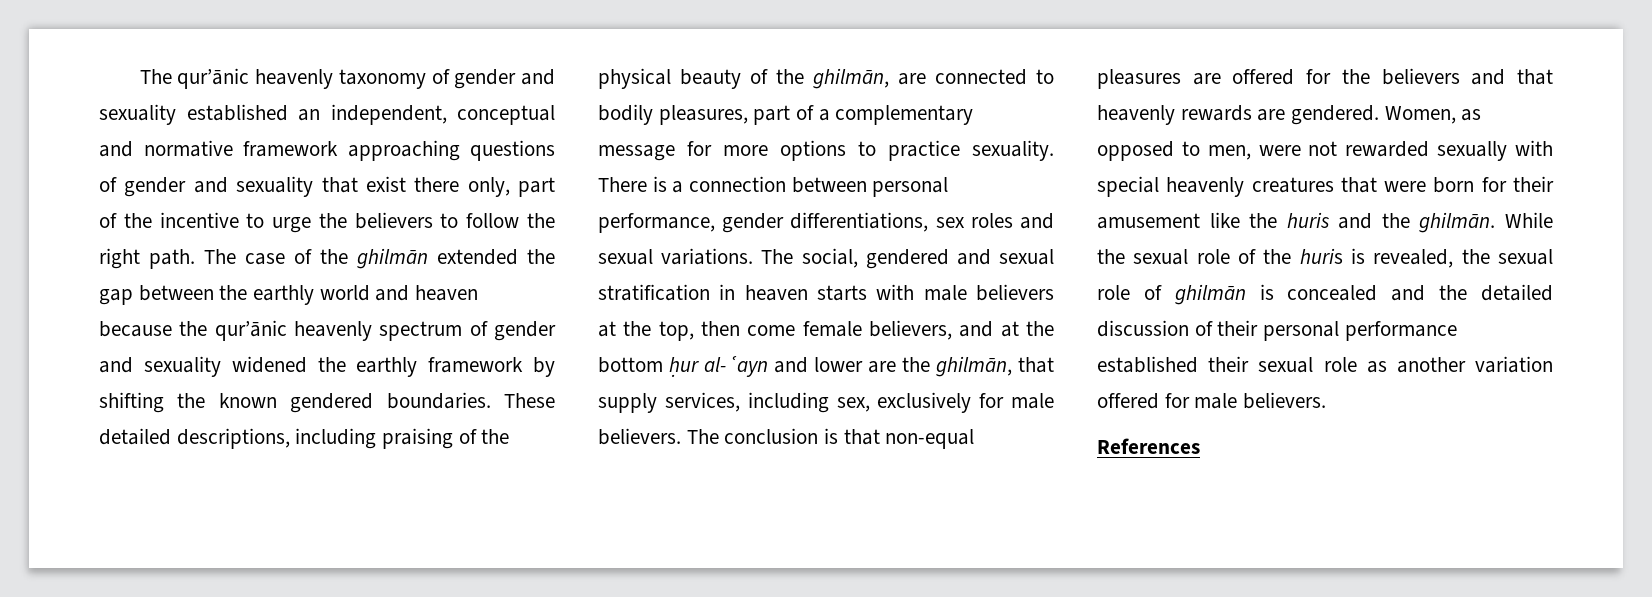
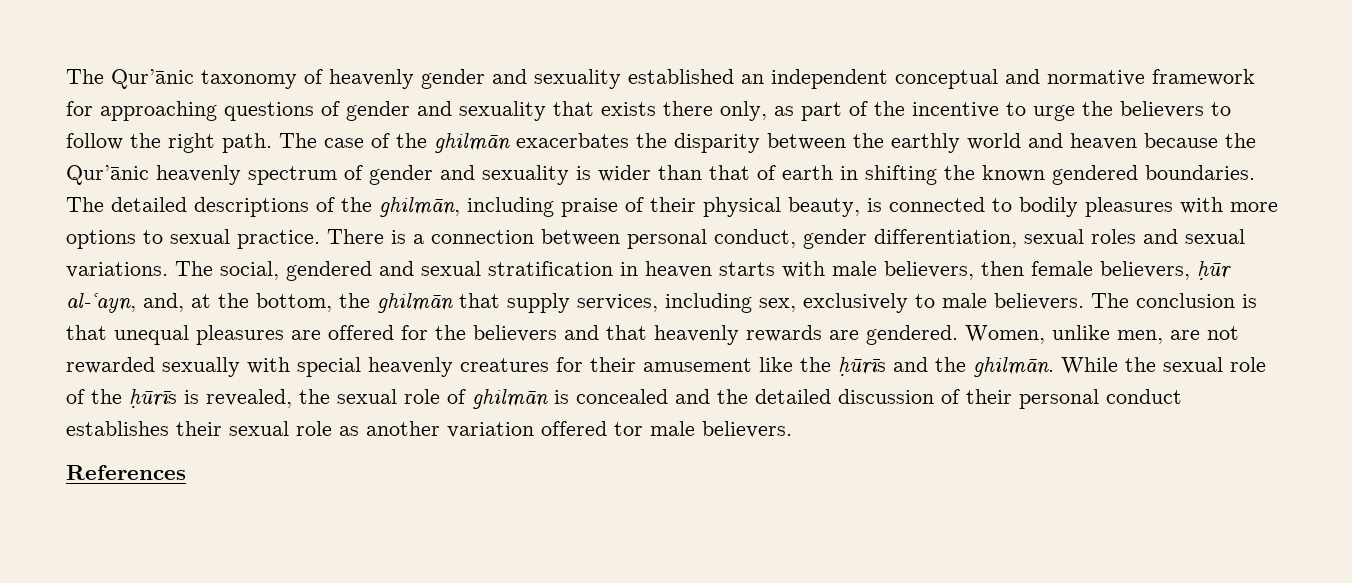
- The qur’ānic heavenly taxonomy of gender and sexuality established an independent, conceptual and normative framework approaching questions of gender and sexuality that exist there only, part of the incentive to urge the believers to follow the right path.
+ The Qur’ānic taxonomy of heavenly gender and sexuality established an independent conceptual and normative framework for approaching questions of gender and sexuality that exists there only, as part of the incentive to urge the believers to follow the right path.
- The case of the ghilmān extended the gap between the earthly world and heaven because the qur’ānic heavenly spectrum of gender and sexuality widened the earthly framework by shifting the known gendered boundaries.
+ The case of the ghilmān exacerbates the disparity between the earthly world and heaven because the Qur’ānic heavenly spectrum of gender and sexuality is wider than that of earth in shifting the known gendered boundaries.
- These detailed descriptions, including praising of the physical beauty of the ghilmān, are connected to bodily pleasures, part of a complementary message for more options to practice sexuality.
+ The detailed descriptions of the ghilmān, including praise of their physical beauty, is connected to bodily pleasures with more options to sexual practice.
- There is a connection between personal performance, gender differentiations, sex roles and sexual variations.
+ There is a connection between personal conduct, gender differentiation, sexual roles and sexual variations.
- The social, gendered and sexual stratification in heaven starts with male believers at the top, then come female believers, and at the bottom ḥur al-῾ayn and lower are the ghilmān, that supply services, including sex, exclusively for male believers.
+ The social, gendered and sexual stratification in heaven starts with male believers, then female believers, ḥūr al-῾ayn, and, at the bottom, the ghilmān that supply services, including sex, exclusively to male believers.
- The conclusion is that non-equal pleasures are offered for the believers and that heavenly rewards are gendered.
+ The conclusion is that unequal pleasures are offered for the believers and that heavenly rewards are gendered.
- Women, as opposed to men, were not rewarded sexually with special heavenly creatures that were born for their amusement like the huris and the ghilmān.
+ Women, unlike men, are not rewarded sexually with special heavenly creatures for their amusement like the ḥūrīs and the ghilmān.
- While the sexual role of the huris is revealed, the sexual role of ghilmān is concealed and the detailed discussion of their personal performance established their sexual role as another variation offered for male believers.
+ While the sexual role of the ḥūrīs is revealed, the sexual role of ghilmān is concealed and the detailed discussion of their personal conduct establishes their sexual role as another variation offered tor male believers.

